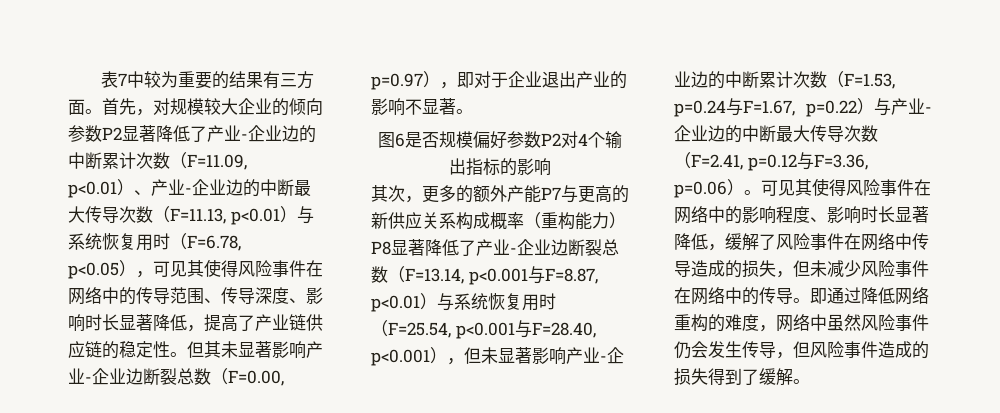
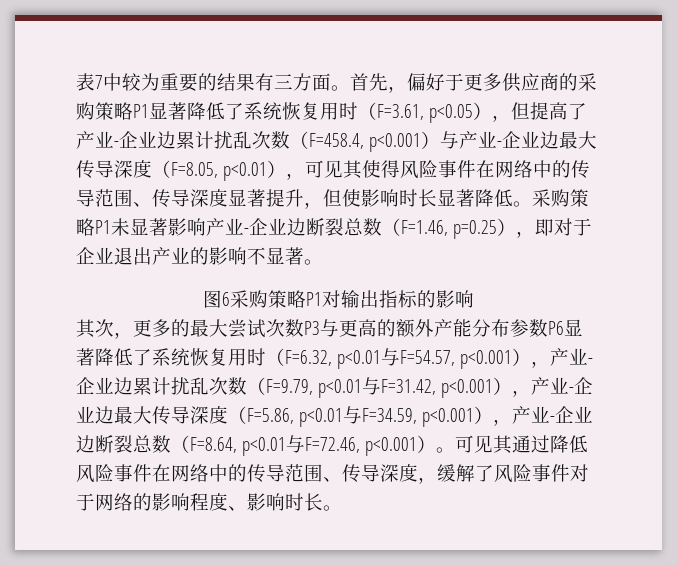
- 首先，对规模较大企业的倾向参数P2显著降低了产业-企业边的中断累计次数（F=11.09, p<0.01）、产业-企业边的中断最大传导次数（F=11.13, p<0.01）与系统恢复用时（F=6.78, p<0.05），可见其使得风险事件在网络中的传导范围、传导深度、影响时长显著降低，提高了产业链供应链的稳定性。但其未显著影响产业-企业边断裂总数（F=0.00, p=0.97），即对于企业退出产业的影响不显著。
+ 首先，偏好于更多供应商的采购策略P1显著降低了系统恢复用时（F=3.61, p<0.05），但提高了产业-企业边累计扰乱次数（F=458.4, p<0.001）与产业-企业边最大传导深度（F=8.05, p<0.01），可见其使得风险事件在网络中的传导范围、传导深度显著提升，但使影响时长显著降低。采购策略P1未显著影响产业-企业边断裂总数（F=1.46, p=0.25），即对于企业退出产业的影响不显著。
- 图6是否规模偏好参数P2对4个输出指标的影响
+ 图6采购策略P1对输出指标的影响
- 其次，更多的额外产能P7与更高的新供应关系构成概率（重构能力）P8显著降低了产业-企业边断裂总数（F=13.14, p<0.001与F=8.87, p<0.01）与系统恢复用时（F=25.54, p<0.001与F=28.40, p<0.001），但未显著影响产业-企业边的中断累计次数（F=1.53, p=0.24与F=1.67, p=0.22）与产业-企业边的中断最大传导次数（F=2.41, p=0.12与F=3.36, p=0.06）。可见其使得风险事件在网络中的影响程度、影响时长显著降低，缓解了风险事件在网络中传导造成的损失，但未减少风险事件在网络中的传导。即通过降低网络重构的难度，网络中虽然风险事件仍会发生传导，但风险事件造成的损失得到了缓解。
+ 其次，更多的最大尝试次数P3与更高的额外产能分布参数P6显著降低了系统恢复用时（F=6.32, p<0.01与F=54.57, p<0.001），产业-企业边累计扰乱次数（F=9.79, p<0.01与F=31.42, p<0.001），产业-企业边最大传导深度（F=5.86, p<0.01与F=34.59, p<0.001），产业-企业边断裂总数（F=8.64, p<0.01与F=72.46, p<0.001）。可见其通过降低风险事件在网络中的传导范围、传导深度，缓解了风险事件对于网络的影响程度、影响时长。

